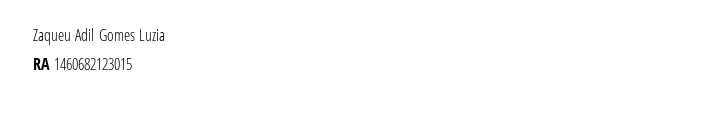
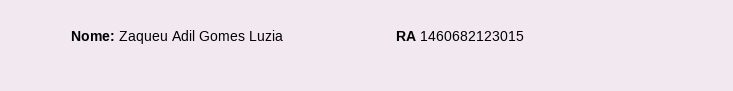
- Zaqueu Adil Gomes Luzia
+ Nome: Zaqueu Adil Gomes Luzia

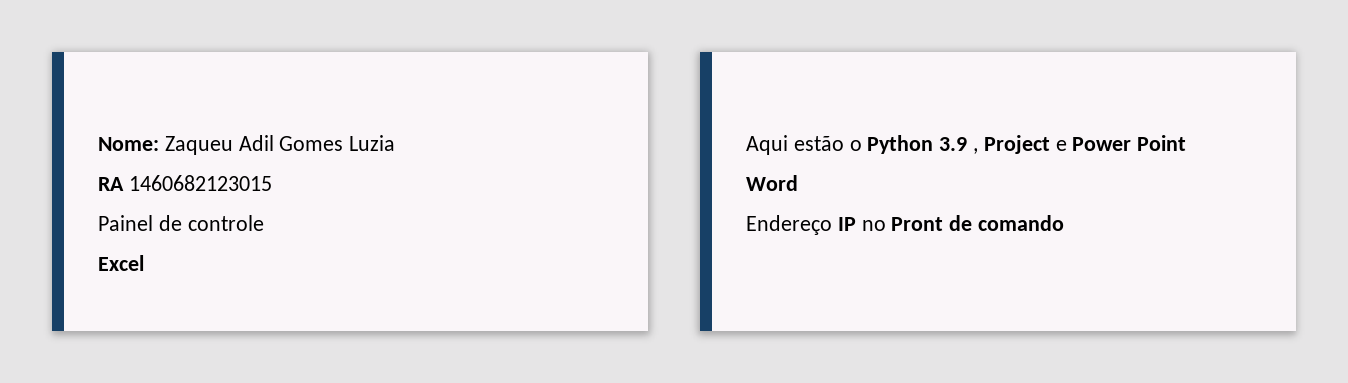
+ Painel de controle
+ Excel
+ Aqui estão o Python 3.9 , Project e Power Point
+ Word
+ Endereço IP no Pront de comando

